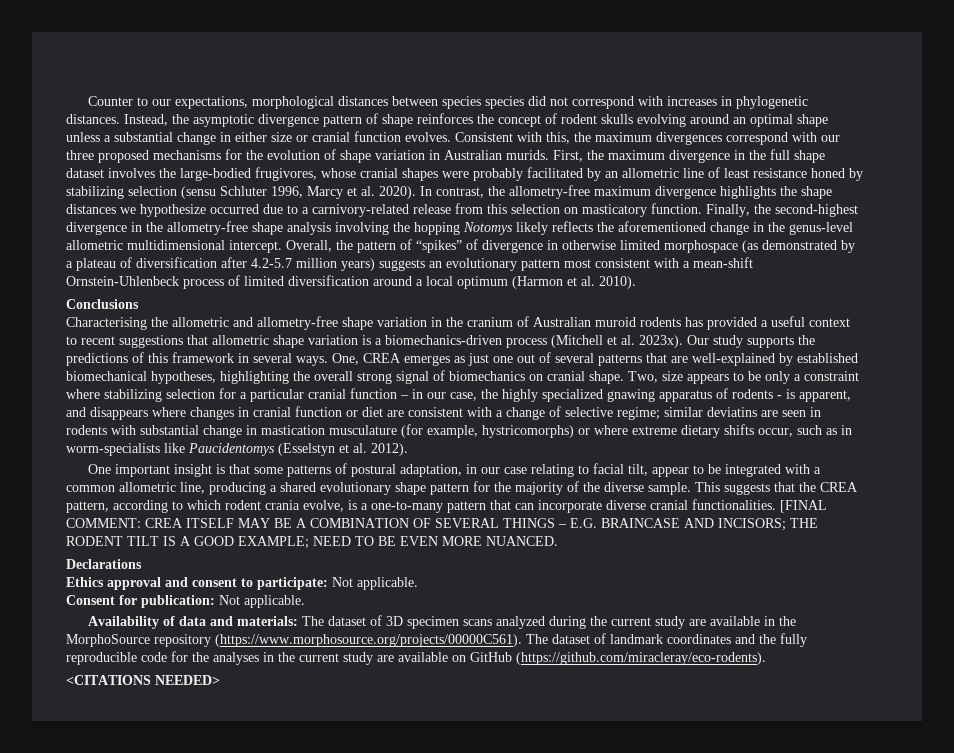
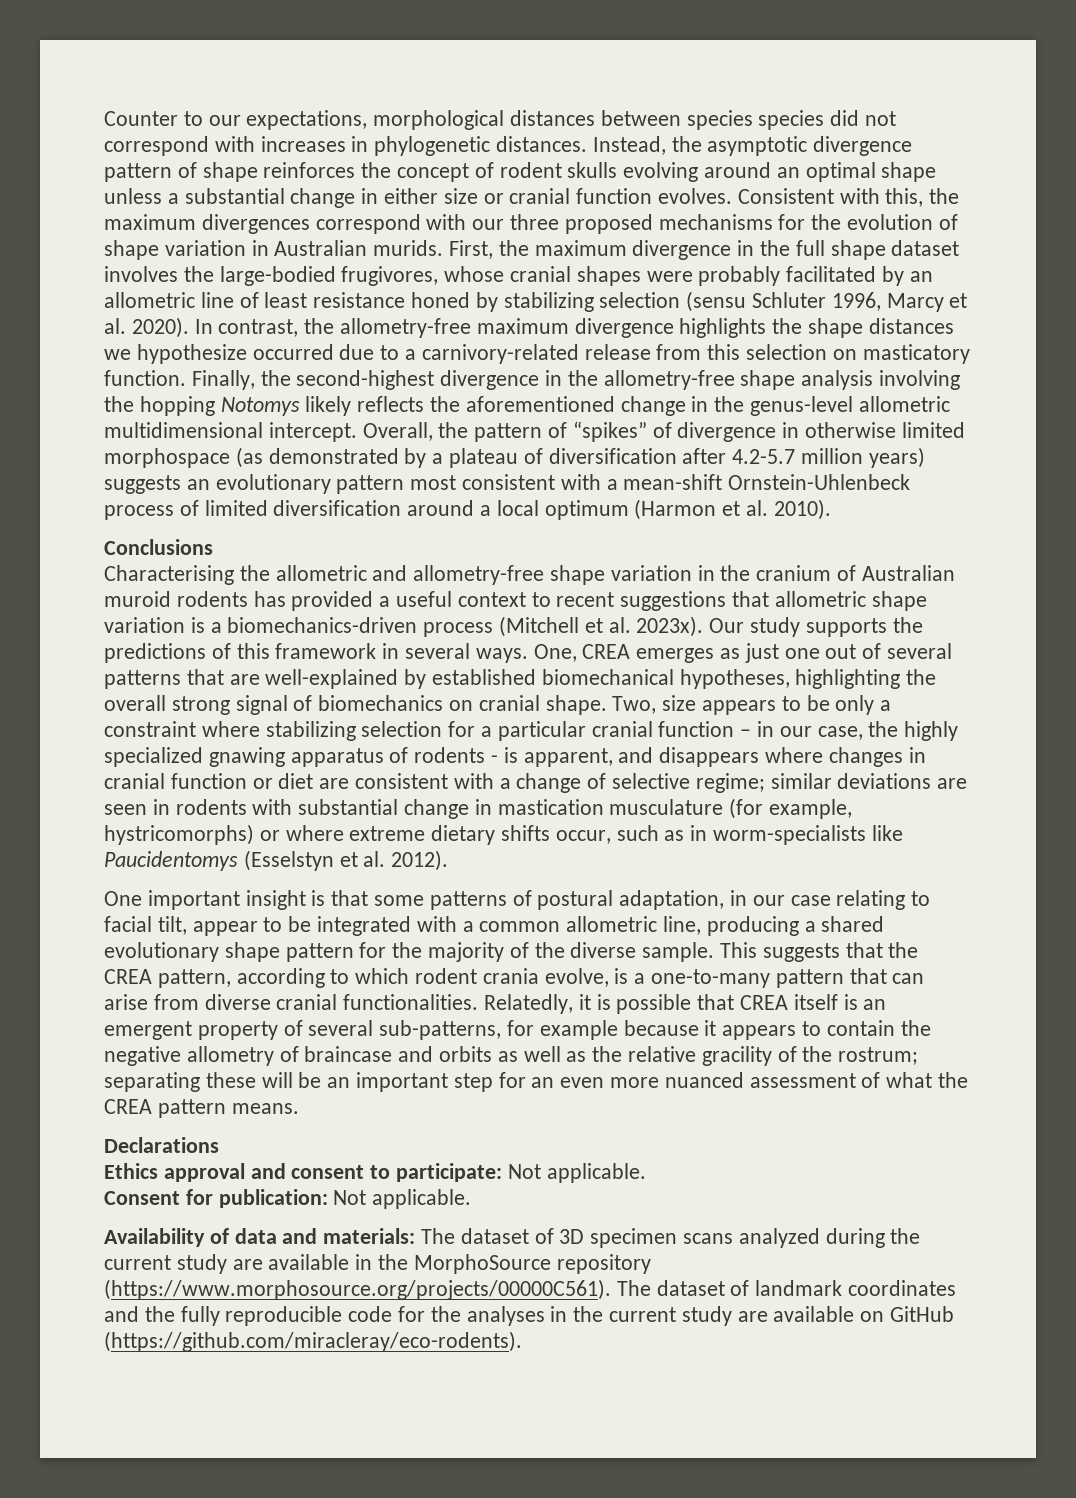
- similar deviatins are seen in rodents with substantial change in mastication musculature (for example, hystricomorphs) or where extreme dietary shifts occur, such as in worm-specialists like Paucidentomys (Esselstyn et al. 2012).
+ similar deviations are seen in rodents with substantial change in mastication musculature (for example, hystricomorphs) or where extreme dietary shifts occur, such as in worm-specialists like Paucidentomys (Esselstyn et al. 2012).
- This suggests that the CREA pattern, according to which rodent crania evolve, is a one-to-many pattern that can incorporate diverse cranial functionalities.
+ This suggests that the CREA pattern, according to which rodent crania evolve, is a one-to-many pattern that can arise from diverse cranial functionalities.
- [FINAL COMMENT: CREA ITSELF MAY BE A COMBINATION OF SEVERAL THINGS – E.G. BRAINCASE AND INCISORS; THE RODENT TILT IS A GOOD EXAMPLE; NEED TO BE EVEN MORE NUANCED.
+ Relatedly, it is possible that CREA itself is an emergent property of several sub-patterns, for example because it appears to contain the negative allometry of braincase and orbits as well as the relative gracility of the rostrum; separating these will be an important step for an even more nuanced assessment of what the CREA pattern means.
- <CITATIONS NEEDED>

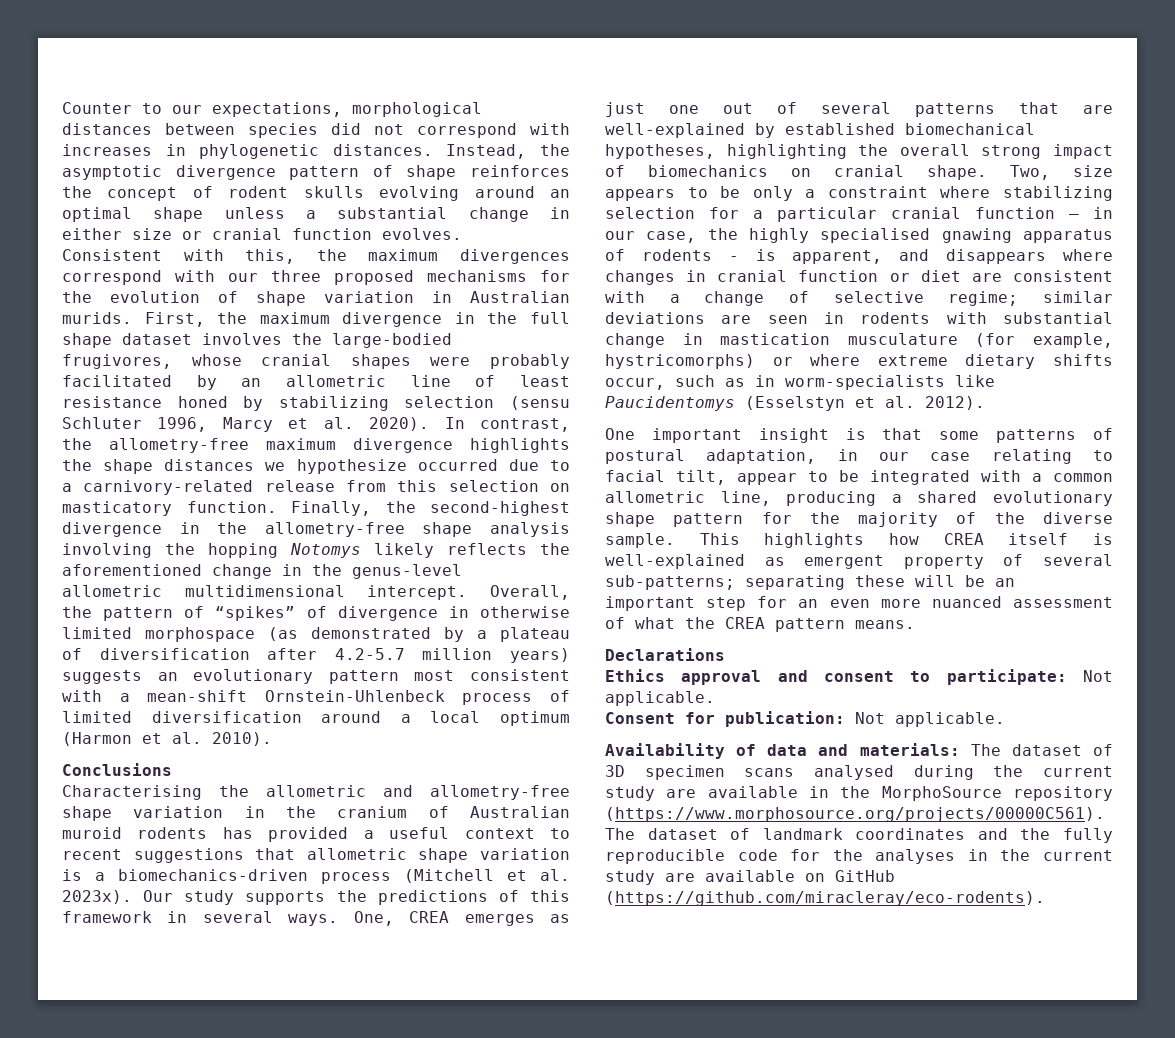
- Counter to our expectations, morphological distances between species species did not correspond with increases in phylogenetic distances.
+ Counter to our expectations, morphological distances between species did not correspond with increases in phylogenetic distances.
- One, CREA emerges as just one out of several patterns that are well-explained by established biomechanical hypotheses, highlighting the overall strong signal of biomechanics on cranial shape.
+ One, CREA emerges as just one out of several patterns that are well-explained by established biomechanical hypotheses, highlighting the overall strong impact of biomechanics on cranial shape.
- Two, size appears to be only a constraint where stabilizing selection for a particular cranial function – in our case, the highly specialized gnawing apparatus of rodents - is apparent, and disappears where changes in cranial function or diet are consistent with a change of selective regime;
+ Two, size appears to be only a constraint where stabilizing selection for a particular cranial function – in our case, the highly specialised gnawing apparatus of rodents - is apparent, and disappears where changes in cranial function or diet are consistent with a change of selective regime;
- This suggests that the CREA pattern, according to which rodent crania evolve, is a one-to-many pattern that can arise from diverse cranial functionalities. Relatedly, it is possible that CREA itself is an emergent property of several sub-patterns, for example because it appears to contain the negative allometry of braincase and orbits as well as the relative gracility of the rostrum; separating these will be an important step for an even more nuanced assessment of what the CREA pattern means.
+ This highlights how CREA itself is well-explained as emergent property of several sub-patterns; separating these will be an important step for an even more nuanced assessment of what the CREA pattern means.
- Availability of data and materials: The dataset of 3D specimen scans analyzed during the current study are available in the MorphoSource repository (https://www.morphosource.org/projects/00000C561). The dataset of landmark coordinates and the fully reproducible code for the analyses in the current study are available on GitHub (https://github.com/miracleray/eco-rodents).
+ Availability of data and materials: The dataset of 3D specimen scans analysed during the current study are available in the MorphoSource repository (https://www.morphosource.org/projects/00000C561). The dataset of landmark coordinates and the fully reproducible code for the analyses in the current study are available on GitHub (https://github.com/miracleray/eco-rodents).

